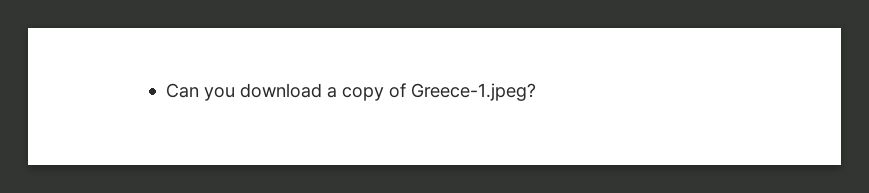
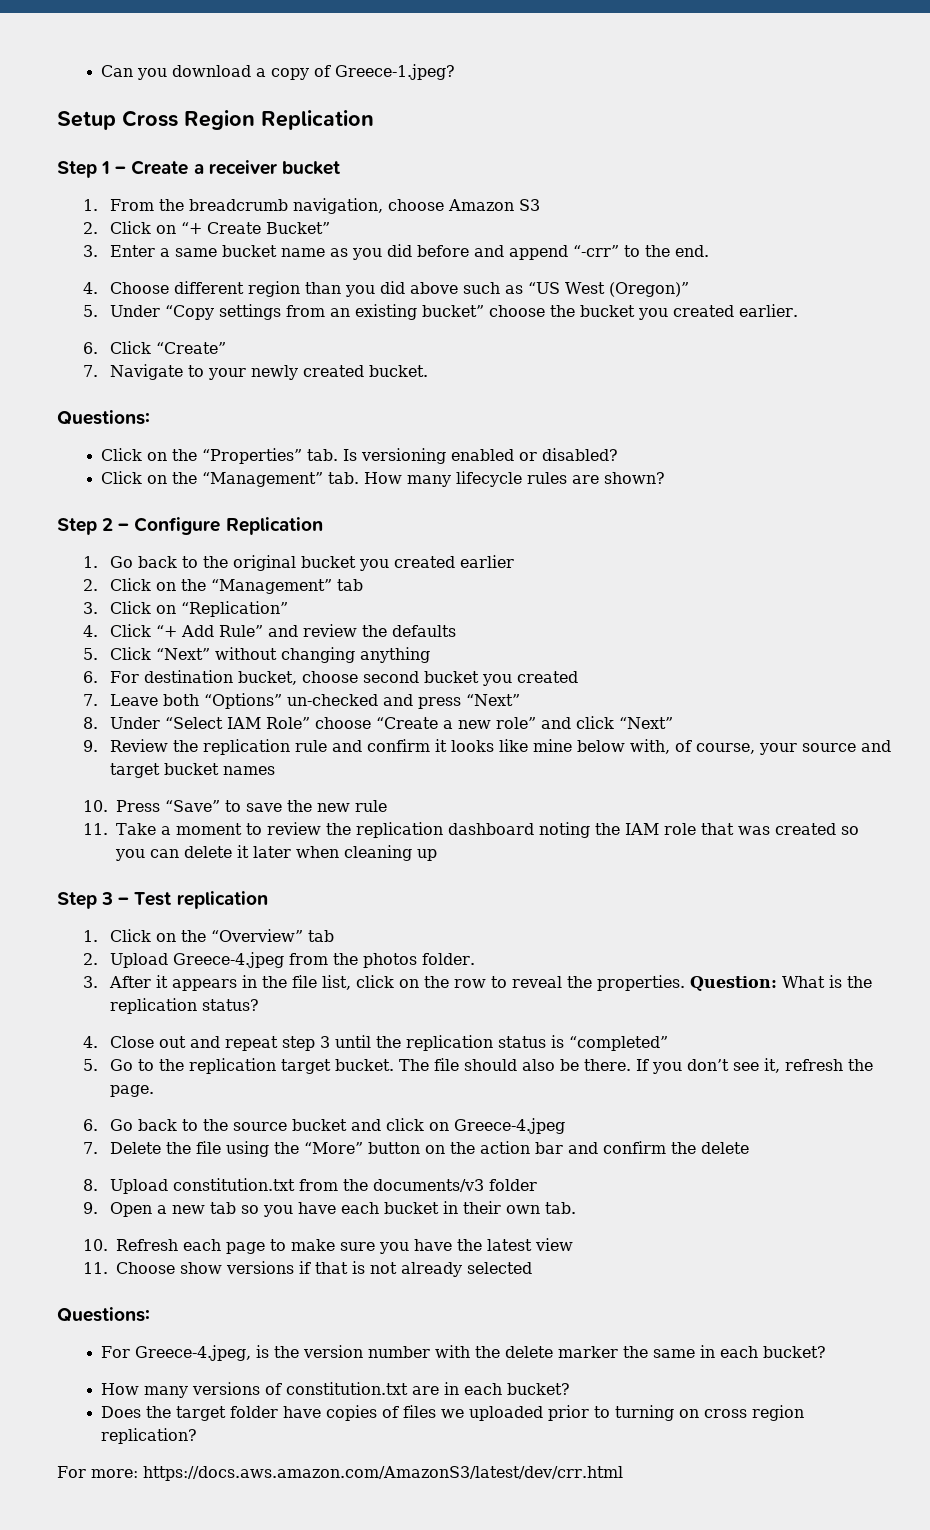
+ Setup Cross Region Replication
+ Step 1 – Create a receiver bucket
+ 1. From the breadcrumb navigation, choose Amazon S3
+ 2. Click on “+ Create Bucket”
+ 3. Enter a same bucket name as you did before and append “-crr” to the end.
+ 4. Choose different region than you did above such as “US West (Oregon)”
+ 5. Under “Copy settings from an existing bucket” choose the bucket you created earlier.
+ 6. Click “Create”
+ 7. Navigate to your newly created bucket.
+ Questions:
+ Click on the “Properties” tab. Is versioning enabled or disabled?
+ Click on the “Management” tab. How many lifecycle rules are shown?
+ Step 2 – Configure Replication
+ 1. Go back to the original bucket you created earlier
+ 2. Click on the “Management” tab
+ 3. Click on “Replication”
+ 4. Click “+ Add Rule” and review the defaults
+ 5. Click “Next” without changing anything
+ 6. For destination bucket, choose second bucket you created
+ 7. Leave both “Options” un-checked and press “Next”
+ 8. Under “Select IAM Role” choose “Create a new role” and click “Next”
+ 9. Review the replication rule and confirm it looks like mine below with, of course, your source and target bucket names
+ 10. Press “Save” to save the new rule
+ 11. Take a moment to review the replication dashboard noting the IAM role that was created so you can delete it later when cleaning up
+ Step 3 – Test replication
+ 1. Click on the “Overview” tab
+ 2. Upload Greece-4.jpeg from the photos folder.
+ 3. After it appears in the file list, click on the row to reveal the properties. Question: What is the replication status?
+ 4. Close out and repeat step 3 until the replication status is “completed”
+ 5. Go to the replication target bucket. The file should also be there. If you don’t see it, refresh the page.
+ 6. Go back to the source bucket and click on Greece-4.jpeg
+ 7. Delete the file using the “More” button on the action bar and confirm the delete
+ 8. Upload constitution.txt from the documents/v3 folder
+ 9. Open a new tab so you have each bucket in their own tab.
+ 10. Refresh each page to make sure you have the latest view
+ 11. Choose show versions if that is not already selected
+ Questions:
+ For Greece-4.jpeg, is the version number with the delete marker the same in each bucket?
+ How many versions of constitution.txt are in each bucket?
+ Does the target folder have copies of files we uploaded prior to turning on cross region replication?
+ For more: https://docs.aws.amazon.com/AmazonS3/latest/dev/crr.html

